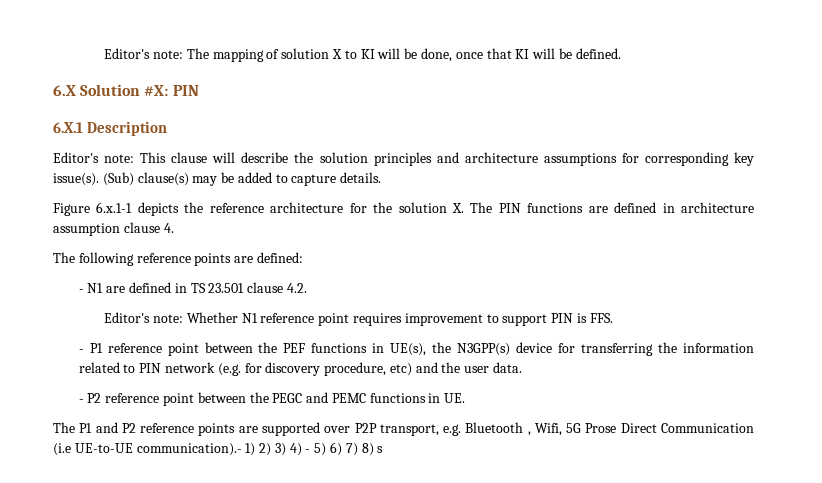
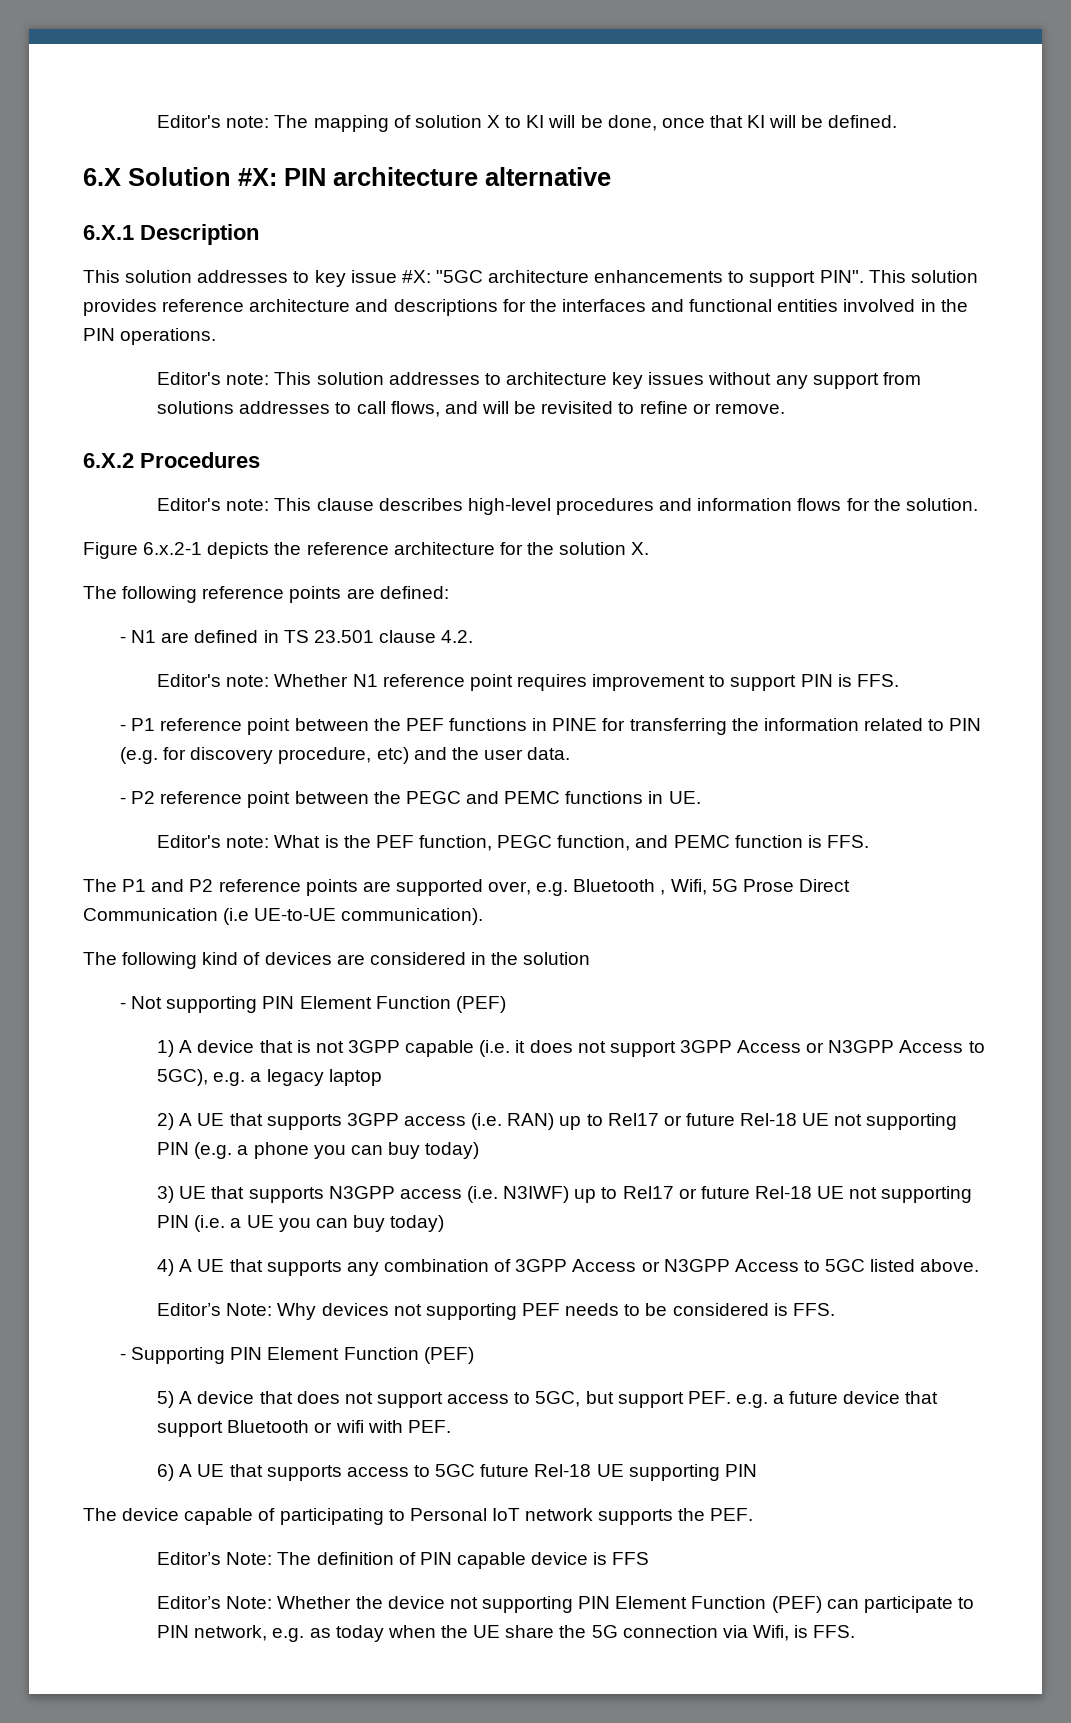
- 6.X Solution #X: PIN
+ 6.X Solution #X: PIN architecture alternative
- Editor's note: This clause will describe the solution principles and architecture assumptions for corresponding key issue(s). (Sub) clause(s) may be added to capture details.
+ This solution addresses to key issue #X: "5GC architecture enhancements to support PIN". This solution provides reference architecture and descriptions for the interfaces and functional entities involved in the PIN operations.
+ Editor's note: This solution addresses to architecture key issues without any support from solutions addresses to call flows, and will be revisited to refine or remove.
+ 6.X.2 Procedures
+ Editor's note: This clause describes high-level procedures and information flows for the solution.
- Figure 6.x.1-1 depicts the reference architecture for the solution X. The PIN functions are defined in architecture assumption clause 4.
+ Figure 6.x.2-1 depicts the reference architecture for the solution X.
- - P1 reference point between the PEF functions in UE(s), the N3GPP(s) device for transferring the information related to PIN network (e.g. for discovery procedure, etc) and the user data.
+ - P1 reference point between the PEF functions in PINE for transferring the information related to PIN (e.g. for discovery procedure, etc) and the user data.
+ Editor's note: What is the PEF function, PEGC function, and PEMC function is FFS.
- The P1 and P2 reference points are supported over P2P transport, e.g. Bluetooth , Wifi, 5G Prose Direct Communication (i.e UE-to-UE communication).- 1) 2) 3) 4) - 5) 6) 7) 8) s
+ The P1 and P2 reference points are supported over, e.g. Bluetooth , Wifi, 5G Prose Direct Communication (i.e UE-to-UE communication).
+ The following kind of devices are considered in the solution
+ - Not supporting PIN Element Function (PEF)
+ 1) A device that is not 3GPP capable (i.e. it does not support 3GPP Access or N3GPP Access to 5GC), e.g. a legacy laptop
+ 2) A UE that supports 3GPP access (i.e. RAN) up to Rel17 or future Rel-18 UE not supporting PIN (e.g. a phone you can buy today)
+ 3) UE that supports N3GPP access (i.e. N3IWF) up to Rel17 or future Rel-18 UE not supporting PIN (i.e. a UE you can buy today)
+ 4) A UE that supports any combination of 3GPP Access or N3GPP Access to 5GC listed above.
+ Editor’s Note: Why devices not supporting PEF needs to be considered is FFS.
+ - Supporting PIN Element Function (PEF)
+ 5) A device that does not support access to 5GC, but support PEF. e.g. a future device that support Bluetooth or wifi with PEF.
+ 6) A UE that supports access to 5GC future Rel-18 UE supporting PIN
+ The device capable of participating to Personal IoT network supports the PEF.
+ Editor’s Note: The definition of PIN capable device is FFS
+ Editor’s Note: Whether the device not supporting PIN Element Function (PEF) can participate to PIN network, e.g. as today when the UE share the 5G connection via Wifi, is FFS.

